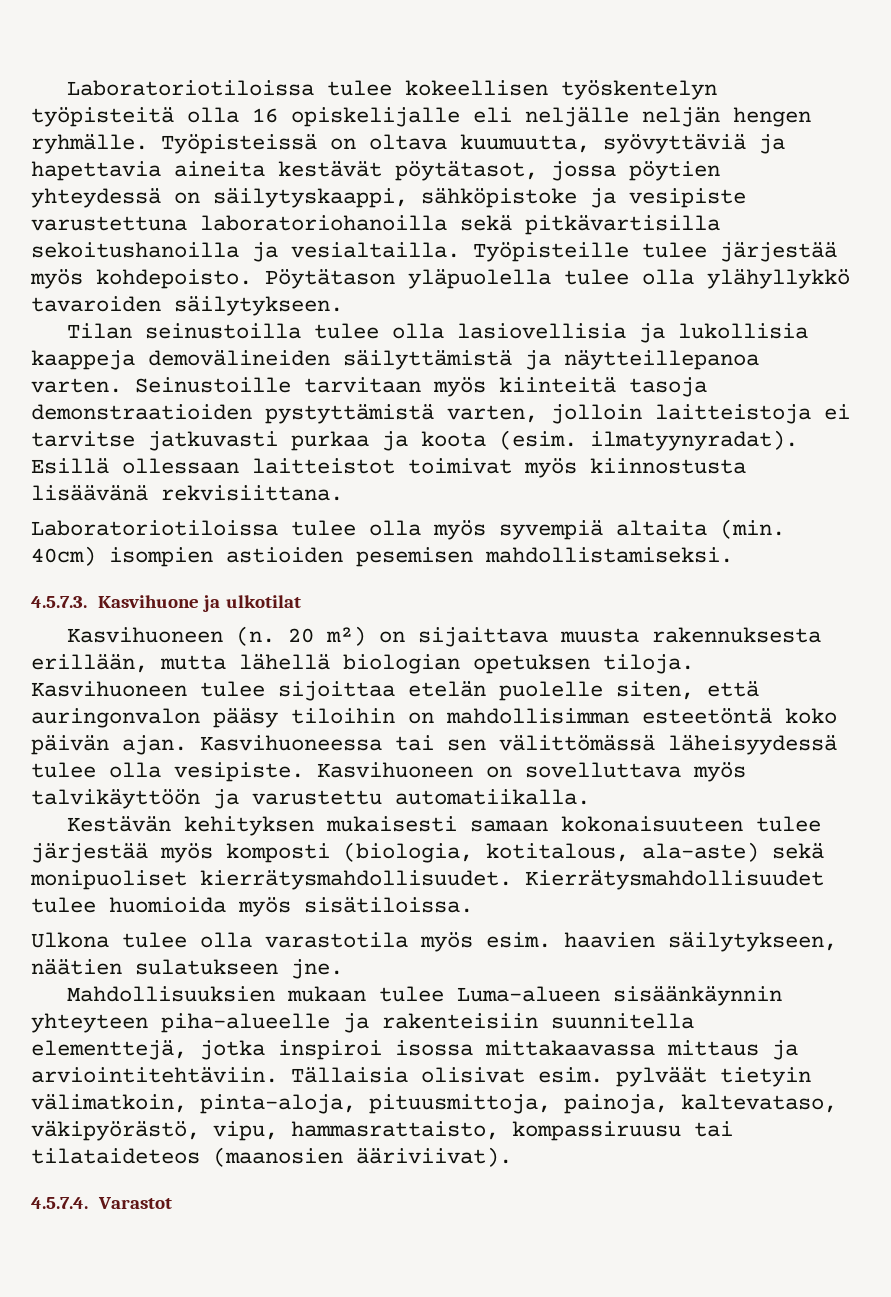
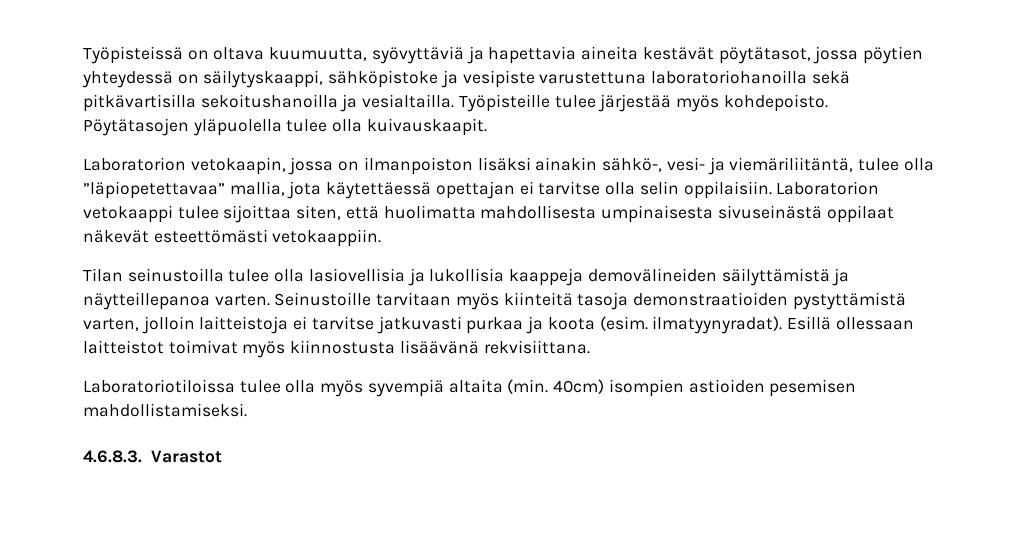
- Laboratoriotiloissa tulee kokeellisen työskentelyn työpisteitä olla 16 opiskelijalle eli neljälle neljän hengen ryhmälle.
- Pöytätason yläpuolella tulee olla ylähyllykkö tavaroiden säilytykseen.
+ Pöytätasojen yläpuolella tulee olla kuivauskaapit.
+ Laboratorion vetokaapin, jossa on ilmanpoiston lisäksi ainakin sähkö-, vesi- ja viemäriliitäntä, tulee olla ”läpiopetettavaa” mallia, jota käytettäessä opettajan ei tarvitse olla selin oppilaisiin. Laboratorion vetokaappi tulee sijoittaa siten, että huolimatta mahdollisesta umpinaisesta sivuseinästä oppilaat näkevät esteettömästi vetokaappiin.
- 4.5.7.3. Kasvihuone ja ulkotilat
- Kasvihuoneen (n. 20 m²) on sijaittava muusta rakennuksesta erillään, mutta lähellä biologian opetuksen tiloja. Kasvihuoneen tulee sijoittaa etelän puolelle siten, että auringonvalon pääsy tiloihin on mahdollisimman esteetöntä koko päivän ajan. Kasvihuoneessa tai sen välittömässä läheisyydessä tulee olla vesipiste. Kasvihuoneen on sovelluttava myös talvikäyttöön ja varustettu automatiikalla.
- Kestävän kehityksen mukaisesti samaan kokonaisuuteen tulee järjestää myös komposti (biologia, kotitalous, ala-aste) sekä monipuoliset kierrätysmahdollisuudet. Kierrätysmahdollisuudet tulee huomioida myös sisätiloissa.
- Ulkona tulee olla varastotila myös esim. haavien säilytykseen, näätien sulatukseen jne.
- Mahdollisuuksien mukaan tulee Luma-alueen sisäänkäynnin yhteyteen piha-alueelle ja rakenteisiin suunnitella elementtejä, jotka inspiroi isossa mittakaavassa mittaus ja arviointitehtäviin. Tällaisia olisivat esim. pylväät tietyin välimatkoin, pinta-aloja, pituusmittoja, painoja, kaltevataso, väkipyörästö, vipu, hammasrattaisto, kompassiruusu tai tilataideteos (maanosien ääriviivat).
- 4.5.7.4. Varastot
+ 4.6.8.3. Varastot

